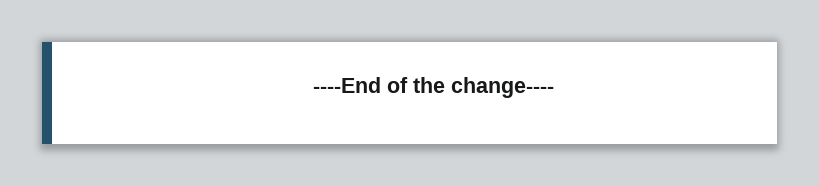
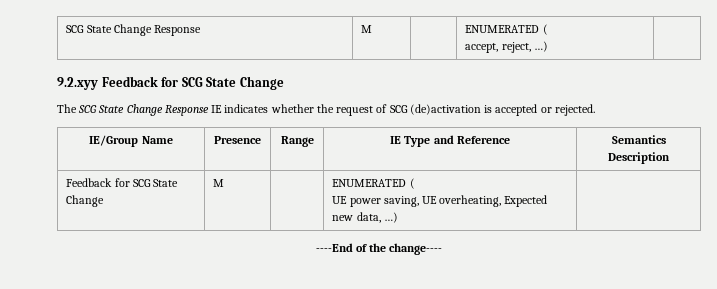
+ SCG State Change Response | M | | ENUMERATED (
+ accept, reject, …) |
+ 9.2.xyy Feedback for SCG State Change
+ The SCG State Change Response IE indicates whether the request of SCG (de)activation is accepted or rejected.
+ IE/Group Name | Presence | Range | IE Type and Reference | Semantics Description
+ Feedback for SCG State Change | M | | ENUMERATED (
+ UE power saving, UE overheating, Expected new data, …) |

